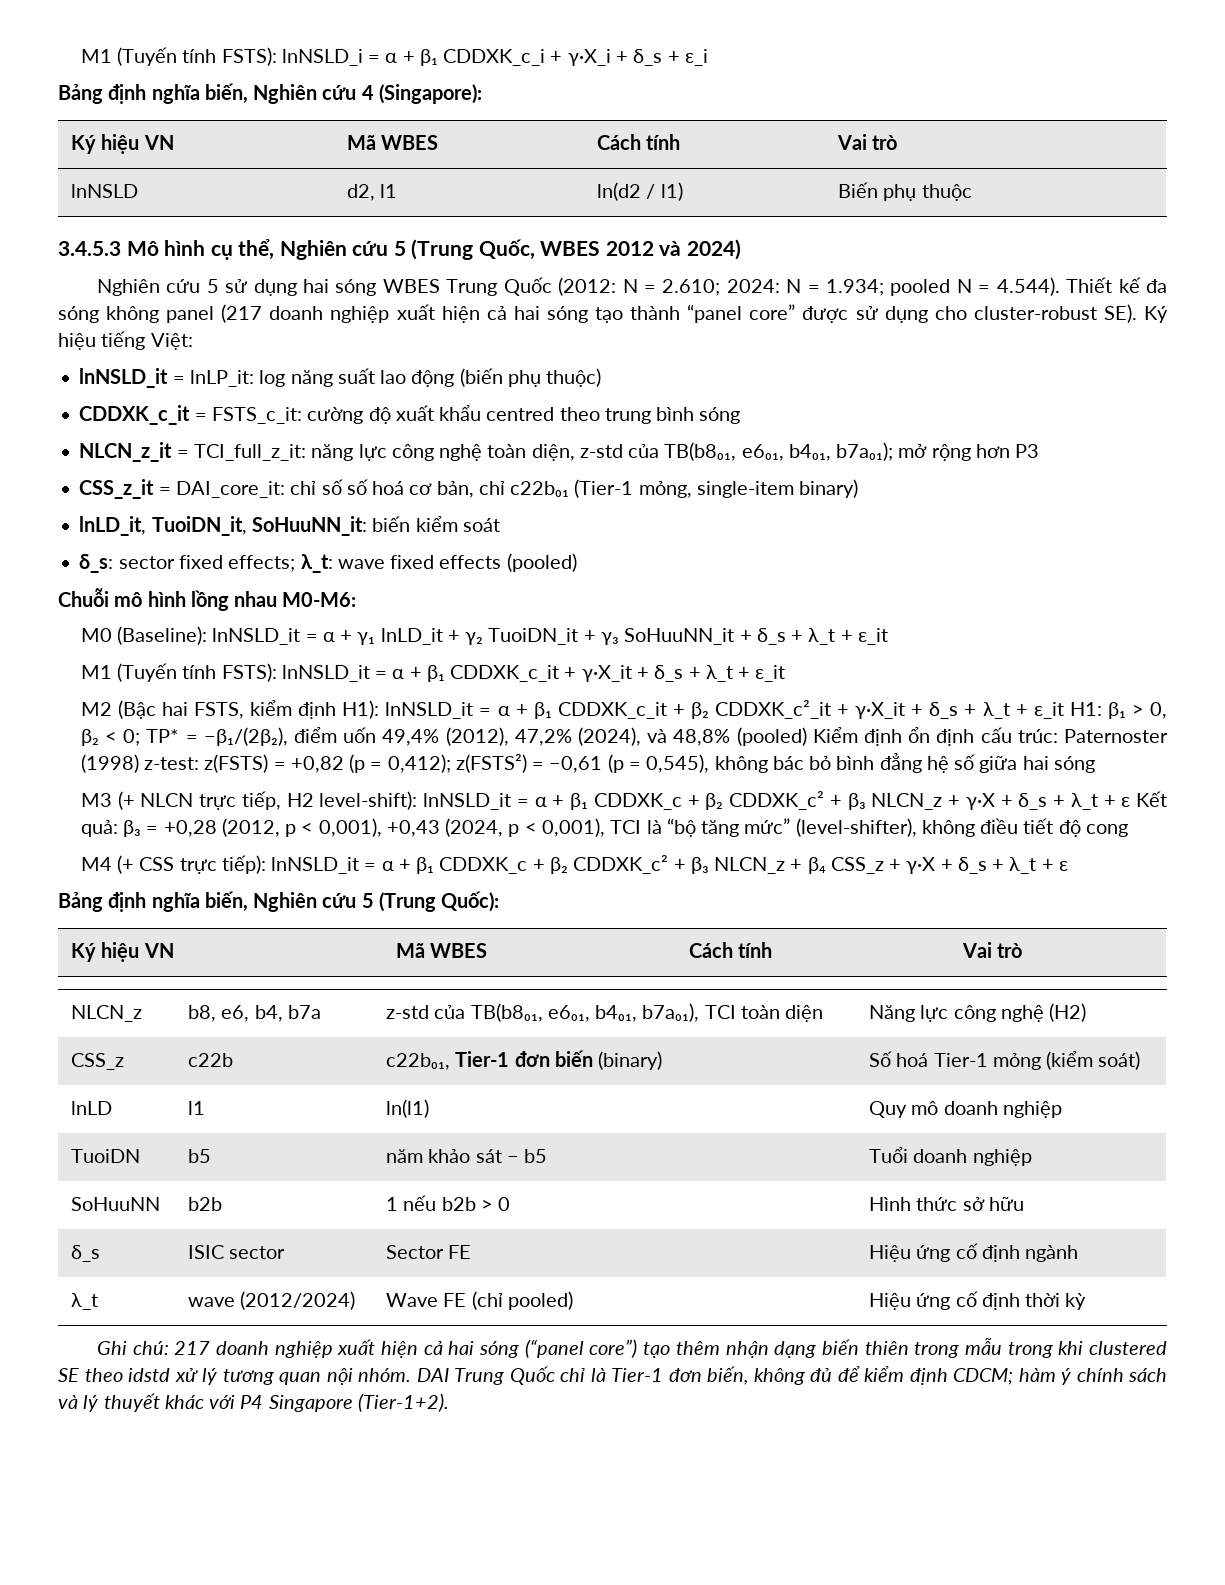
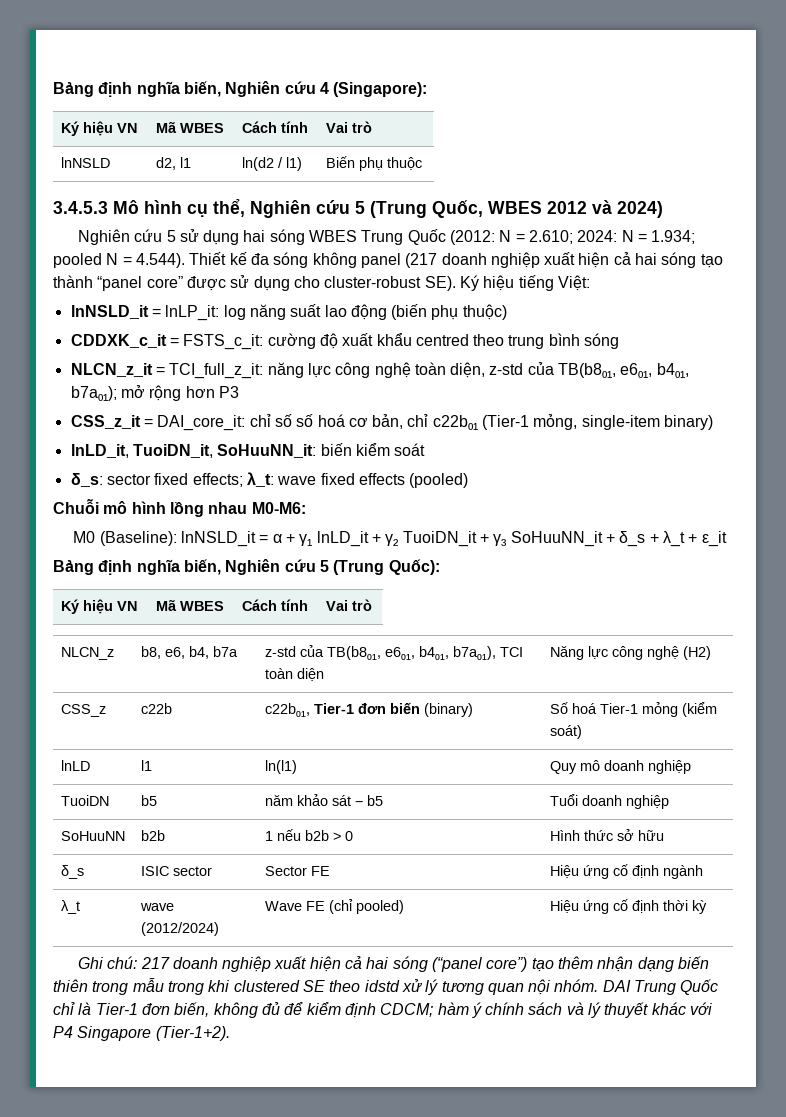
- M1 (Tuyến tính FSTS): lnNSLD_i = α + β₁ CDDXK_c_i + γ·X_i + δ_s + ε_i
- M1 (Tuyến tính FSTS): lnNSLD_it = α + β₁ CDDXK_c_it + γ·X_it + δ_s + λ_t + ε_it
- M2 (Bậc hai FSTS, kiểm định H1): lnNSLD_it = α + β₁ CDDXK_c_it + β₂ CDDXK_c²_it + γ·X_it + δ_s + λ_t + ε_it H1: β₁ > 0, β₂ < 0; TP* = −β₁/(2β₂), điểm uốn 49,4% (2012), 47,2% (2024), và 48,8% (pooled) Kiểm định ổn định cấu trúc: Paternoster (1998) z-test: z(FSTS) = +0,82 (p = 0,412); z(FSTS²) = −0,61 (p = 0,545), không bác bỏ bình đẳng hệ số giữa hai sóng
- M3 (+ NLCN trực tiếp, H2 level-shift): lnNSLD_it = α + β₁ CDDXK_c + β₂ CDDXK_c² + β₃ NLCN_z + γ·X + δ_s + λ_t + ε Kết quả: β₃ = +0,28 (2012, p < 0,001), +0,43 (2024, p < 0,001), TCI là “bộ tăng mức” (level-shifter), không điều tiết độ cong
- M4 (+ CSS trực tiếp): lnNSLD_it = α + β₁ CDDXK_c + β₂ CDDXK_c² + β₃ NLCN_z + β₄ CSS_z + γ·X + δ_s + λ_t + ε

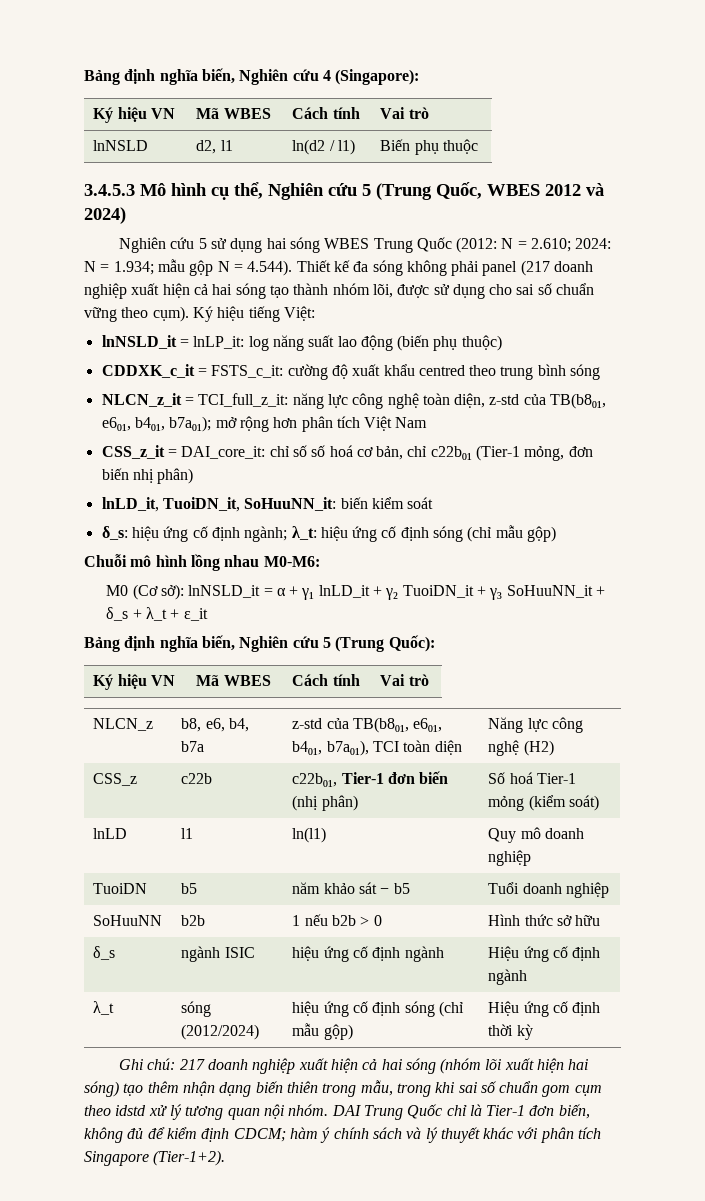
- Nghiên cứu 5 sử dụng hai sóng WBES Trung Quốc (2012: N = 2.610; 2024: N = 1.934; pooled N = 4.544). Thiết kế đa sóng không panel (217 doanh nghiệp xuất hiện cả hai sóng tạo thành “panel core” được sử dụng cho cluster-robust SE). Ký hiệu tiếng Việt:
+ Nghiên cứu 5 sử dụng hai sóng WBES Trung Quốc (2012: N = 2.610; 2024: N = 1.934; mẫu gộp N = 4.544). Thiết kế đa sóng không phải panel (217 doanh nghiệp xuất hiện cả hai sóng tạo thành nhóm lõi, được sử dụng cho sai số chuẩn vững theo cụm). Ký hiệu tiếng Việt:
- NLCN_z_it = TCI_full_z_it: năng lực công nghệ toàn diện, z-std của TB(b8₀₁, e6₀₁, b4₀₁, b7a₀₁); mở rộng hơn P3
+ NLCN_z_it = TCI_full_z_it: năng lực công nghệ toàn diện, z-std của TB(b8₀₁, e6₀₁, b4₀₁, b7a₀₁); mở rộng hơn phân tích Việt Nam
- CSS_z_it = DAI_core_it: chỉ số số hoá cơ bản, chỉ c22b₀₁ (Tier-1 mỏng, single-item binary)
+ CSS_z_it = DAI_core_it: chỉ số số hoá cơ bản, chỉ c22b₀₁ (Tier-1 mỏng, đơn biến nhị phân)
- δ_s: sector fixed effects; λ_t: wave fixed effects (pooled)
+ δ_s: hiệu ứng cố định ngành; λ_t: hiệu ứng cố định sóng (chỉ mẫu gộp)
- M0 (Baseline): lnNSLD_it = α + γ₁ lnLD_it + γ₂ TuoiDN_it + γ₃ SoHuuNN_it + δ_s + λ_t + ε_it
+ M0 (Cơ sở): lnNSLD_it = α + γ₁ lnLD_it + γ₂ TuoiDN_it + γ₃ SoHuuNN_it + δ_s + λ_t + ε_it
- CSS_z | c22b | c22b₀₁, Tier-1 đơn biến (binary) | Số hoá Tier-1 mỏng (kiểm soát)
+ CSS_z | c22b | c22b₀₁, Tier-1 đơn biến (nhị phân) | Số hoá Tier-1 mỏng (kiểm soát)
- δ_s | ISIC sector | Sector FE | Hiệu ứng cố định ngành
+ δ_s | ngành ISIC | hiệu ứng cố định ngành | Hiệu ứng cố định ngành
- λ_t | wave (2012/2024) | Wave FE (chỉ pooled) | Hiệu ứng cố định thời kỳ
+ λ_t | sóng (2012/2024) | hiệu ứng cố định sóng (chỉ mẫu gộp) | Hiệu ứng cố định thời kỳ
- Ghi chú: 217 doanh nghiệp xuất hiện cả hai sóng (“panel core”) tạo thêm nhận dạng biến thiên trong mẫu trong khi clustered SE theo idstd xử lý tương quan nội nhóm.
+ Ghi chú: 217 doanh nghiệp xuất hiện cả hai sóng (nhóm lõi xuất hiện hai sóng) tạo thêm nhận dạng biến thiên trong mẫu, trong khi sai số chuẩn gom cụm theo idstd xử lý tương quan nội nhóm.
- DAI Trung Quốc chỉ là Tier-1 đơn biến, không đủ để kiểm định CDCM; hàm ý chính sách và lý thuyết khác với P4 Singapore (Tier-1+2).
+ DAI Trung Quốc chỉ là Tier-1 đơn biến, không đủ để kiểm định CDCM; hàm ý chính sách và lý thuyết khác với phân tích Singapore (Tier-1+2).

